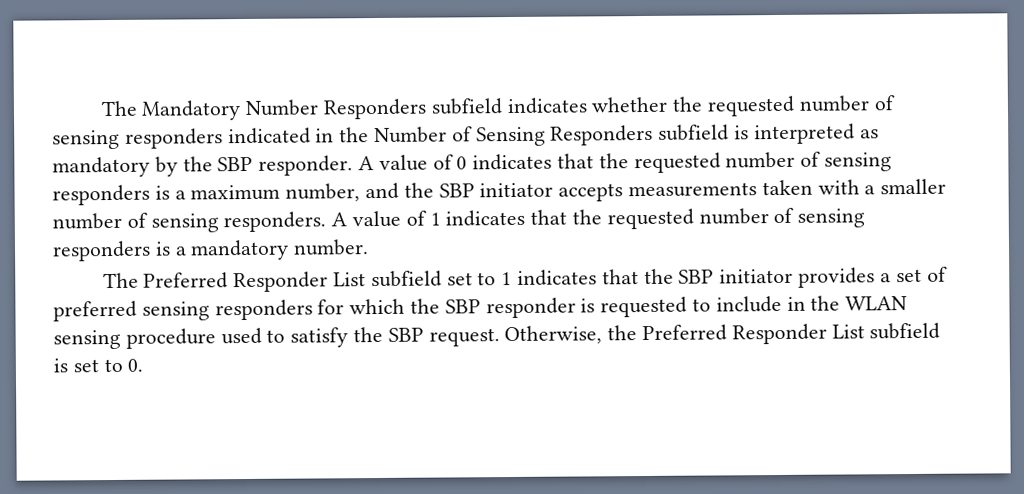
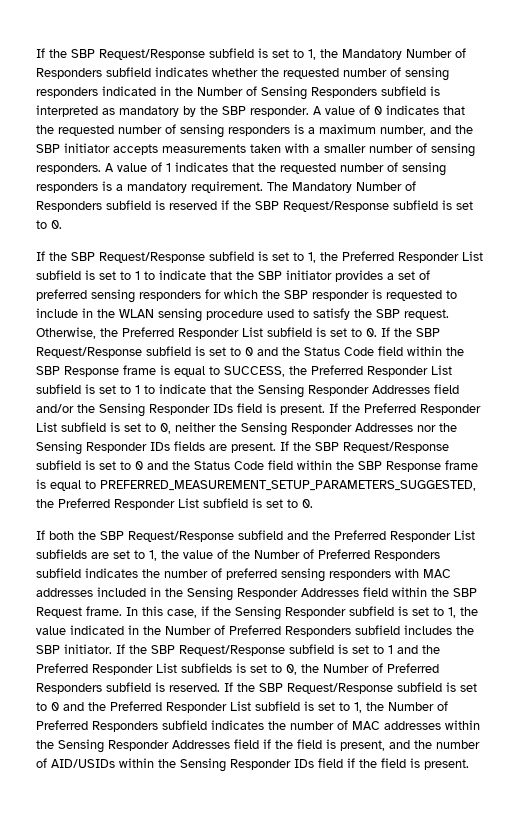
- The Mandatory Number Responders subfield indicates whether the requested number of sensing responders indicated in the Number of Sensing Responders subfield is interpreted as mandatory by the SBP responder.
+ If the SBP Request/Response subfield is set to 1, the Mandatory Number of Responders subfield indicates whether the requested number of sensing responders indicated in the Number of Sensing Responders subfield is interpreted as mandatory by the SBP responder.
- A value of 1 indicates that the requested number of sensing responders is a mandatory number.
- The Preferred Responder List subfield set to 1 indicates that the SBP initiator provides a set of preferred sensing responders for which the SBP responder is requested to include in the WLAN sensing procedure used to satisfy the SBP request.
+ A value of 1 indicates that the requested number of sensing responders is a mandatory requirement. The Mandatory Number of Responders subfield is reserved if the SBP Request/Response subfield is set to 0.
+ If the SBP Request/Response subfield is set to 1, the Preferred Responder List subfield is set to 1 to indicate that the SBP initiator provides a set of preferred sensing responders for which the SBP responder is requested to include in the WLAN sensing procedure used to satisfy the SBP request.
- Otherwise, the Preferred Responder List subfield is set to 0.
+ Otherwise, the Preferred Responder List subfield is set to 0. If the SBP Request/Response subfield is set to 0 and the Status Code field within the SBP Response frame is equal to SUCCESS, the Preferred Responder List subfield is set to 1 to indicate that the Sensing Responder Addresses field and/or the Sensing Responder IDs field is present. If the Preferred Responder List subfield is set to 0, neither the Sensing Responder Addresses nor the Sensing Responder IDs fields are present. If the SBP Request/Response subfield is set to 0 and the Status Code field within the SBP Response frame is equal to PREFERRED_MEASUREMENT_SETUP_PARAMETERS_SUGGESTED, the Preferred Responder List subfield is set to 0.
+ If both the SBP Request/Response subfield and the Preferred Responder List subfields are set to 1, the value of the Number of Preferred Responders subfield indicates the number of preferred sensing responders with MAC addresses included in the Sensing Responder Addresses field within the SBP Request frame. In this case, if the Sensing Responder subfield is set to 1, the value indicated in the Number of Preferred Responders subfield includes the SBP initiator. If the SBP Request/Response subfield is set to 1 and the Preferred Responder List subfields is set to 0, the Number of Preferred Responders subfield is reserved. If the SBP Request/Response subfield is set to 0 and the Preferred Responder List subfield is set to 1, the Number of Preferred Responders subfield indicates the number of MAC addresses within the Sensing Responder Addresses field if the field is present, and the number of AID/USIDs within the Sensing Responder IDs field if the field is present.

